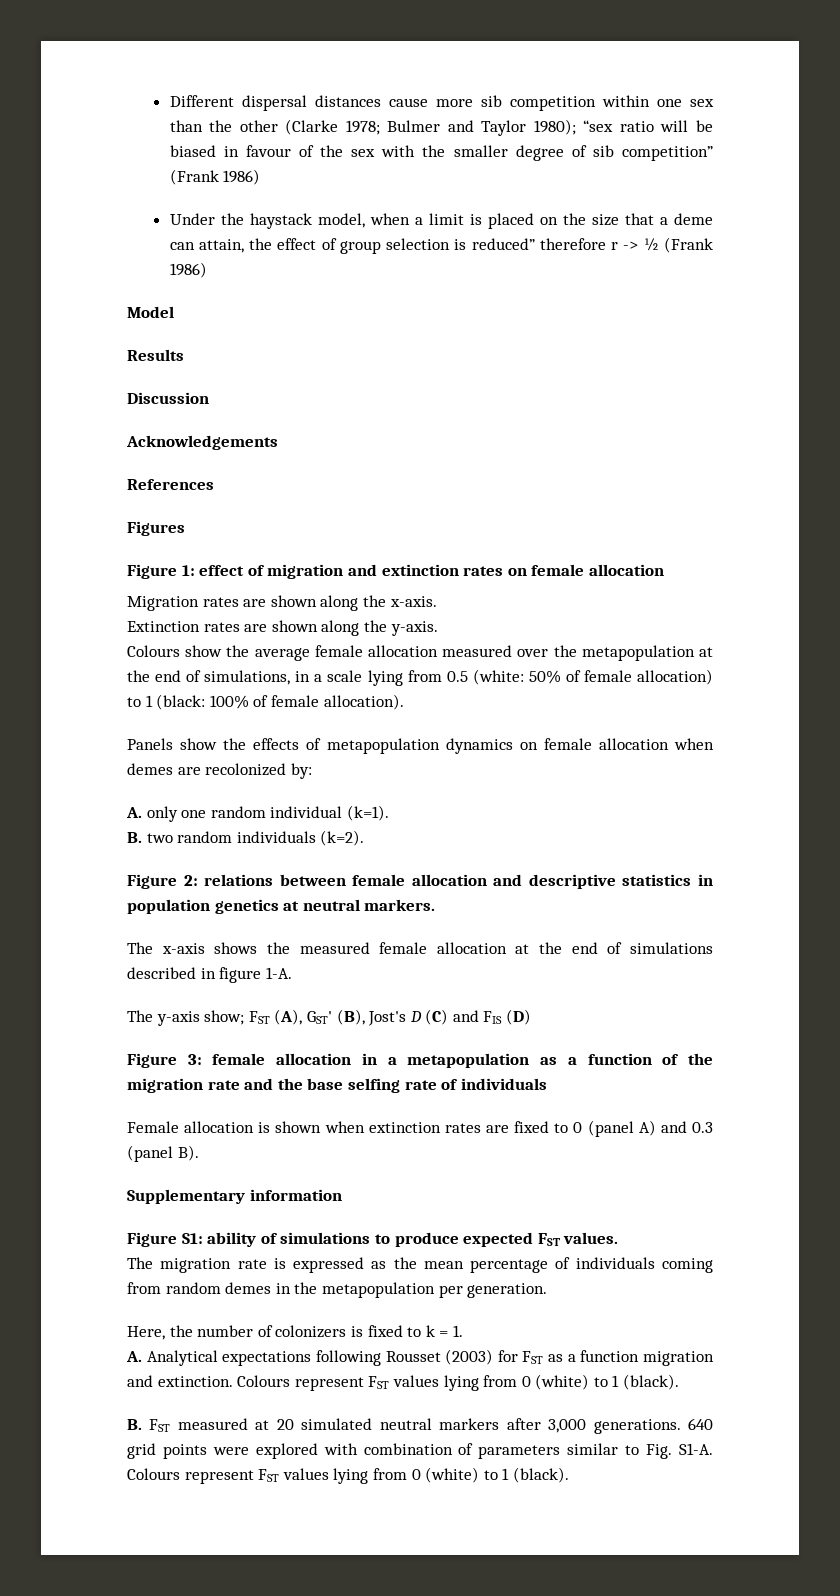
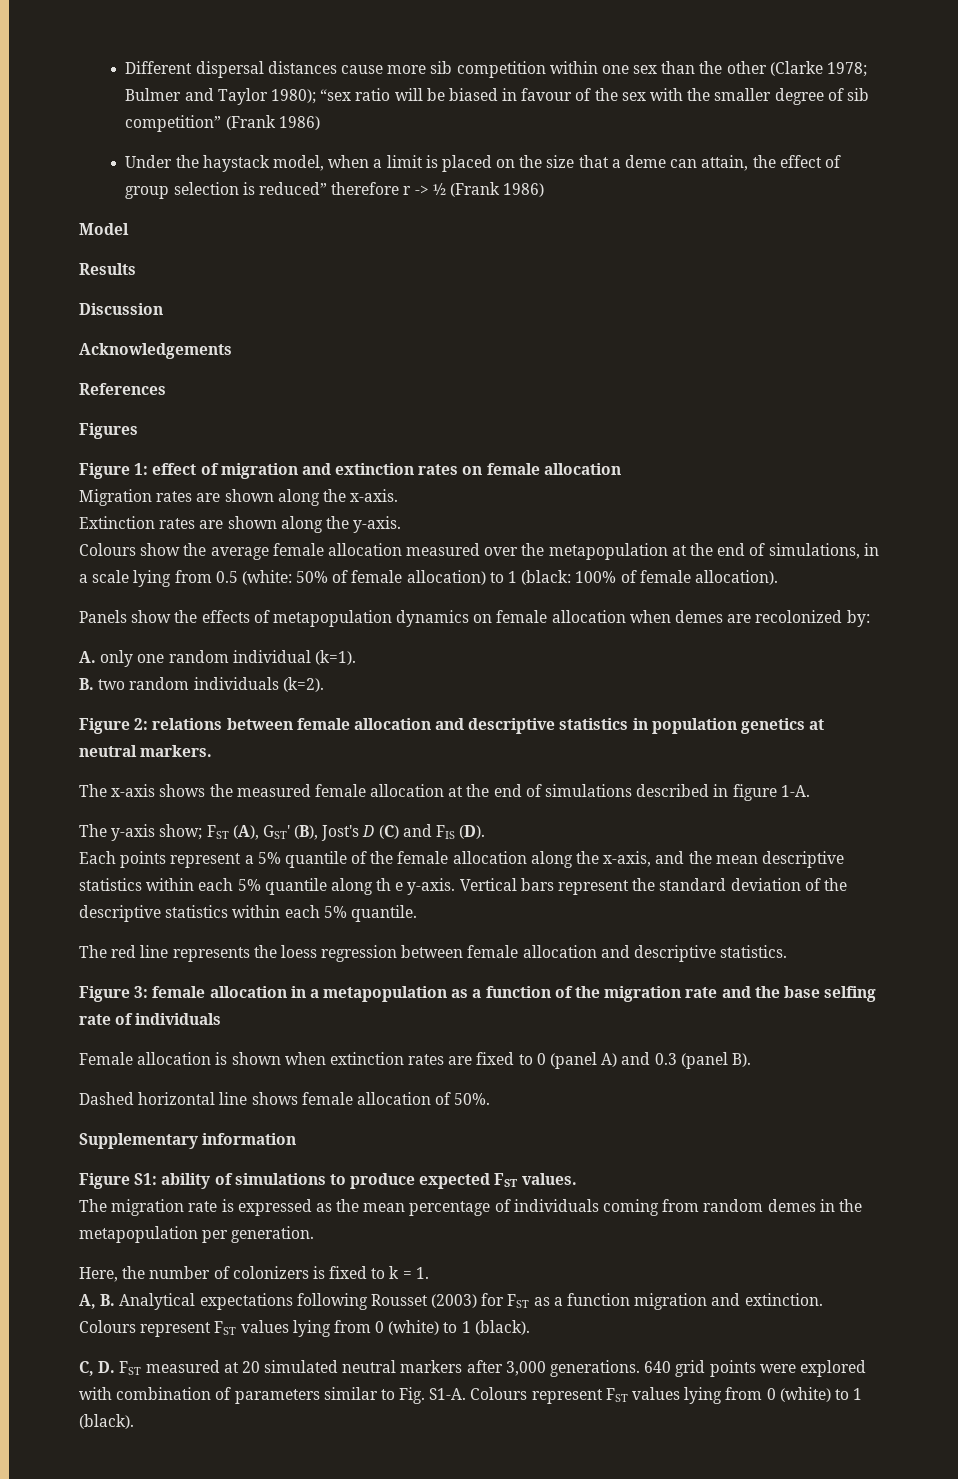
- The y-axis show; FST (A), GST' (B), Jost's D (C) and FIS (D)
+ The y-axis show; FST (A), GST' (B), Jost's D (C) and FIS (D).
+ Each points represent a 5% quantile of the female allocation along the x-axis, and the mean descriptive statistics within each 5% quantile along th e y-axis. Vertical bars represent the standard deviation of the descriptive statistics within each 5% quantile.
+ The red line represents the loess regression between female allocation and descriptive statistics.
+ Dashed horizontal line shows female allocation of 50%.
- A. Analytical expectations following Rousset (2003) for FST as a function migration and extinction.
+ A, B. Analytical expectations following Rousset (2003) for FST as a function migration and extinction.
- B. FST measured at 20 simulated neutral markers after 3,000 generations.
+ C, D. FST measured at 20 simulated neutral markers after 3,000 generations.

